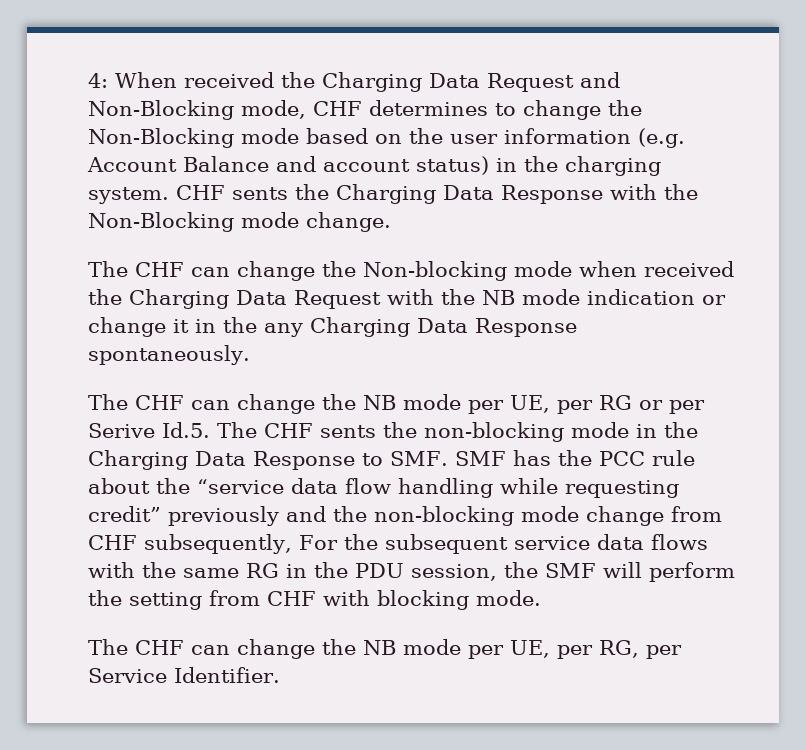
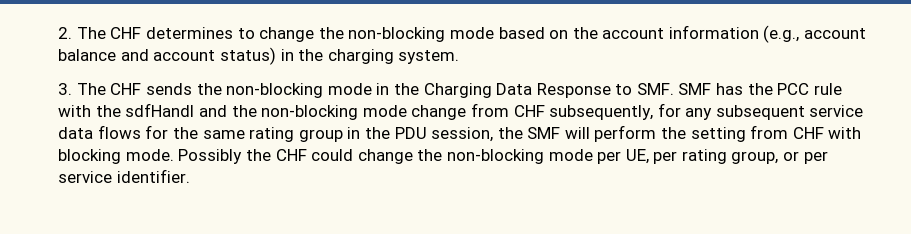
- 4: When received the Charging Data Request and Non-Blocking mode, CHF determines to change the Non-Blocking mode based on the user information (e.g. Account Balance and account status) in the charging system. CHF sents the Charging Data Response with the Non-Blocking mode change.
- The CHF can change the Non-blocking mode when received the Charging Data Request with the NB mode indication or change it in the any Charging Data Response spontaneously.
- The CHF can change the NB mode per UE, per RG or per Serive Id.5. The CHF sents the non-blocking mode in the Charging Data Response to SMF. SMF has the PCC rule about the “service data flow handling while requesting credit” previously and the non-blocking mode change from CHF subsequently, For the subsequent service data flows with the same RG in the PDU session, the SMF will perform the setting from CHF with blocking mode.
- The CHF can change the NB mode per UE, per RG, per Service Identifier.
+ 2. The CHF determines to change the non-blocking mode based on the account information (e.g., account balance and account status) in the charging system.
+ 3. The CHF sends the non-blocking mode in the Charging Data Response to SMF. SMF has the PCC rule with the sdfHandl and the non-blocking mode change from CHF subsequently, for any subsequent service data flows for the same rating group in the PDU session, the SMF will perform the setting from CHF with blocking mode. Possibly the CHF could change the non-blocking mode per UE, per rating group, or per service identifier.

